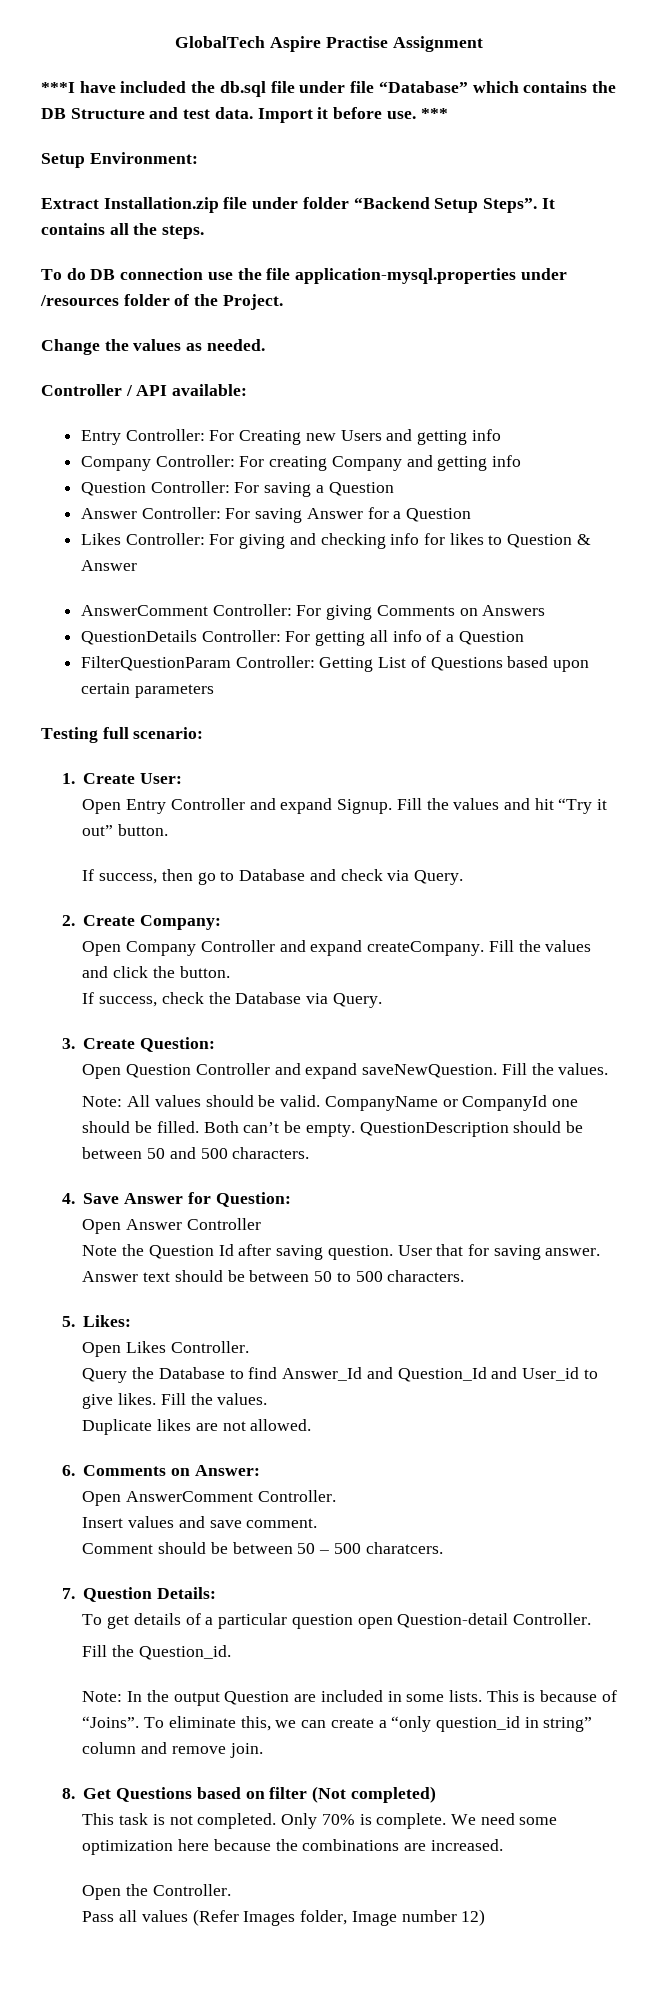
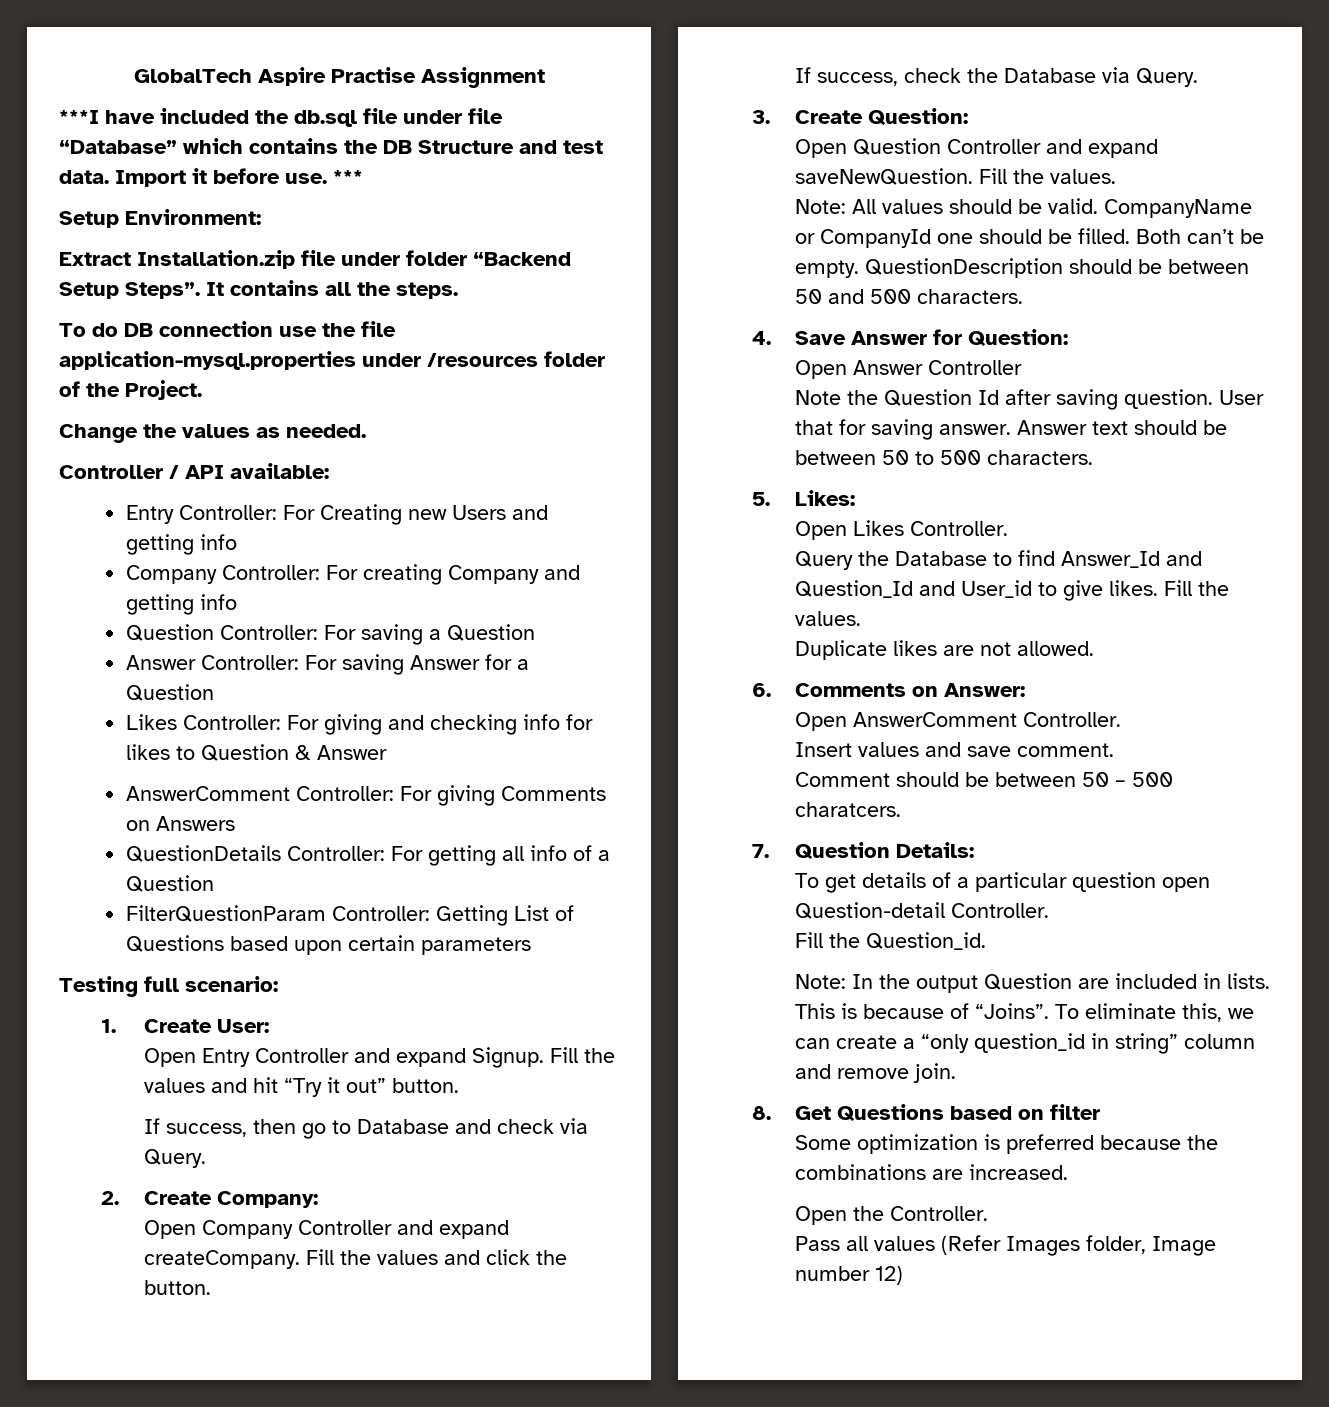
- Note: In the output Question are included in some lists.
+ Note: In the output Question are included in lists.
- 8. Get Questions based on filter (Not completed)
- This task is not completed. Only 70% is complete. We need some optimization here because the combinations are increased.
+ 8. Get Questions based on filter
+ Some optimization is preferred because the combinations are increased.

